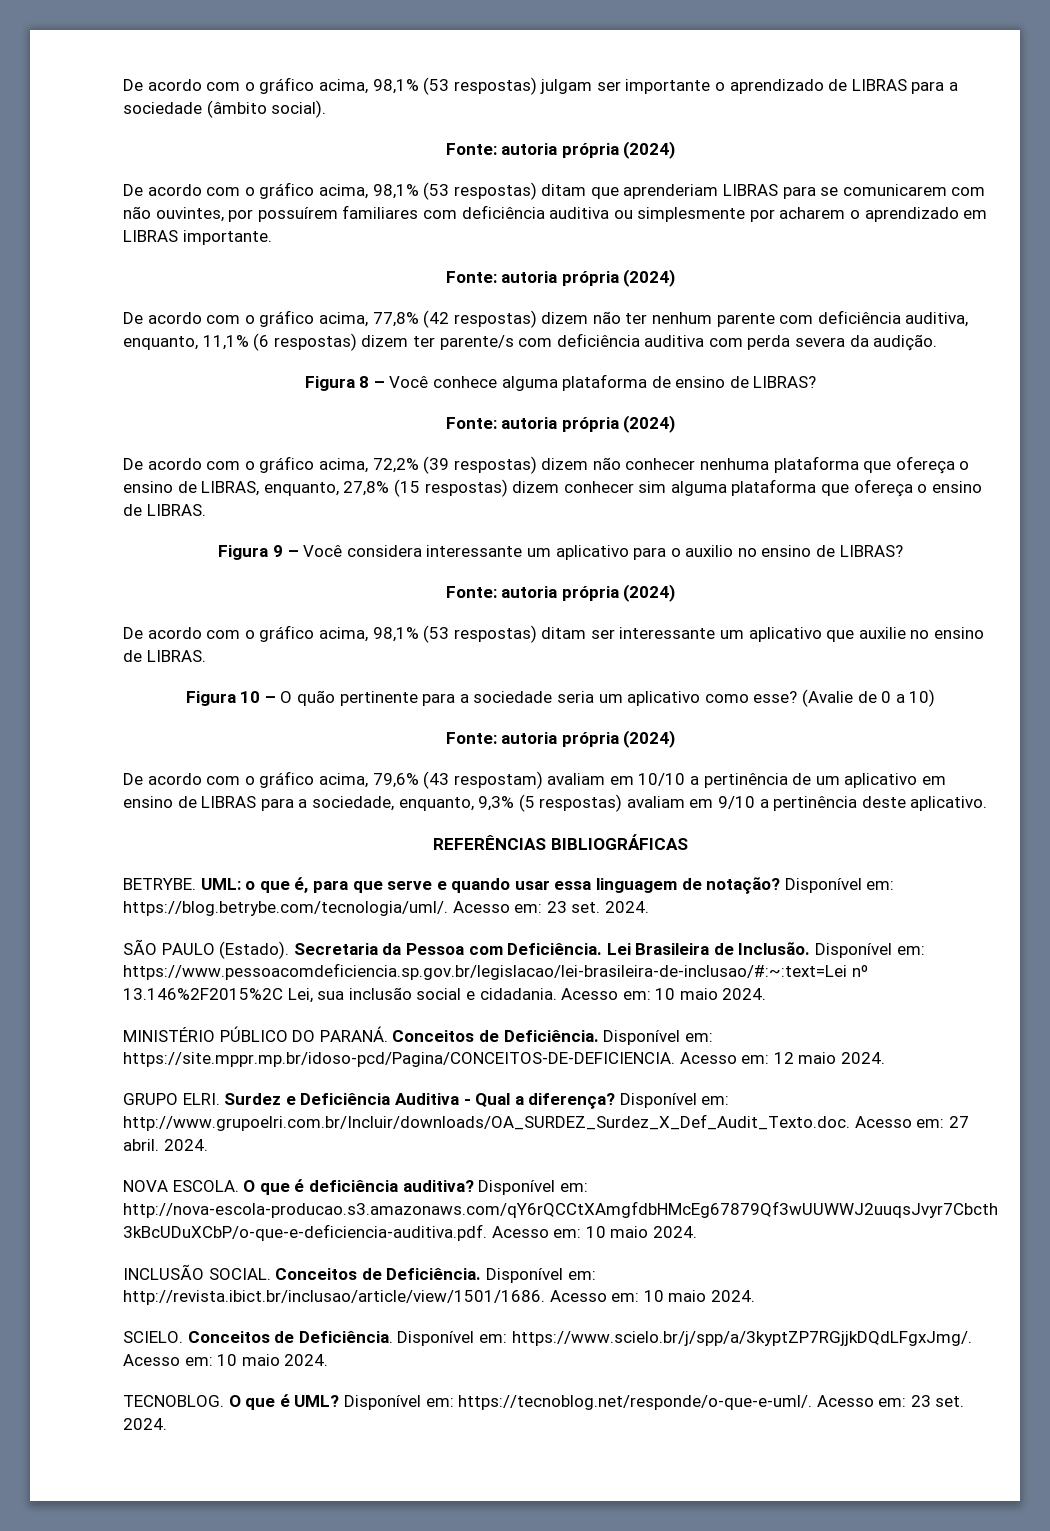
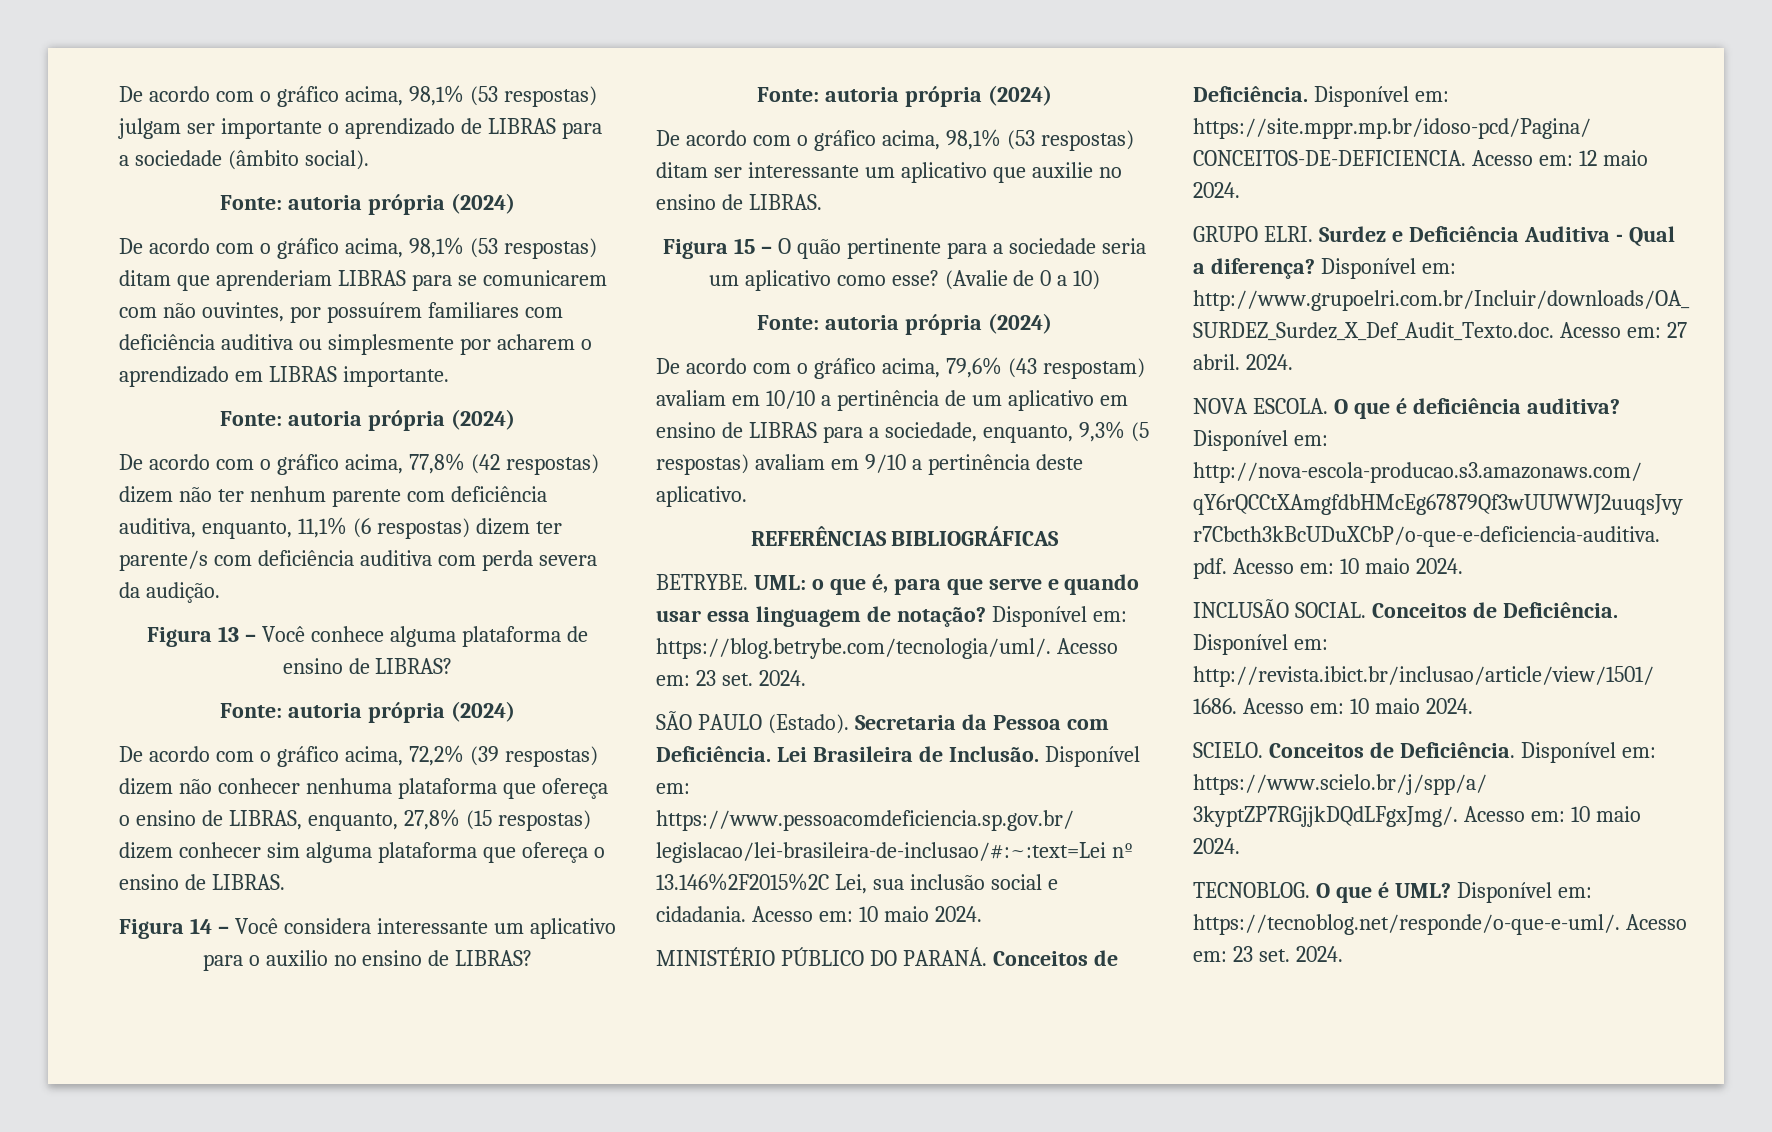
- Figura 8 – Você conhece alguma plataforma de ensino de LIBRAS?
+ Figura 13 – Você conhece alguma plataforma de ensino de LIBRAS?
- Figura 9 – Você considera interessante um aplicativo para o auxilio no ensino de LIBRAS?
+ Figura 14 – Você considera interessante um aplicativo para o auxilio no ensino de LIBRAS?
- Figura 10 – O quão pertinente para a sociedade seria um aplicativo como esse?
+ Figura 15 – O quão pertinente para a sociedade seria um aplicativo como esse?

